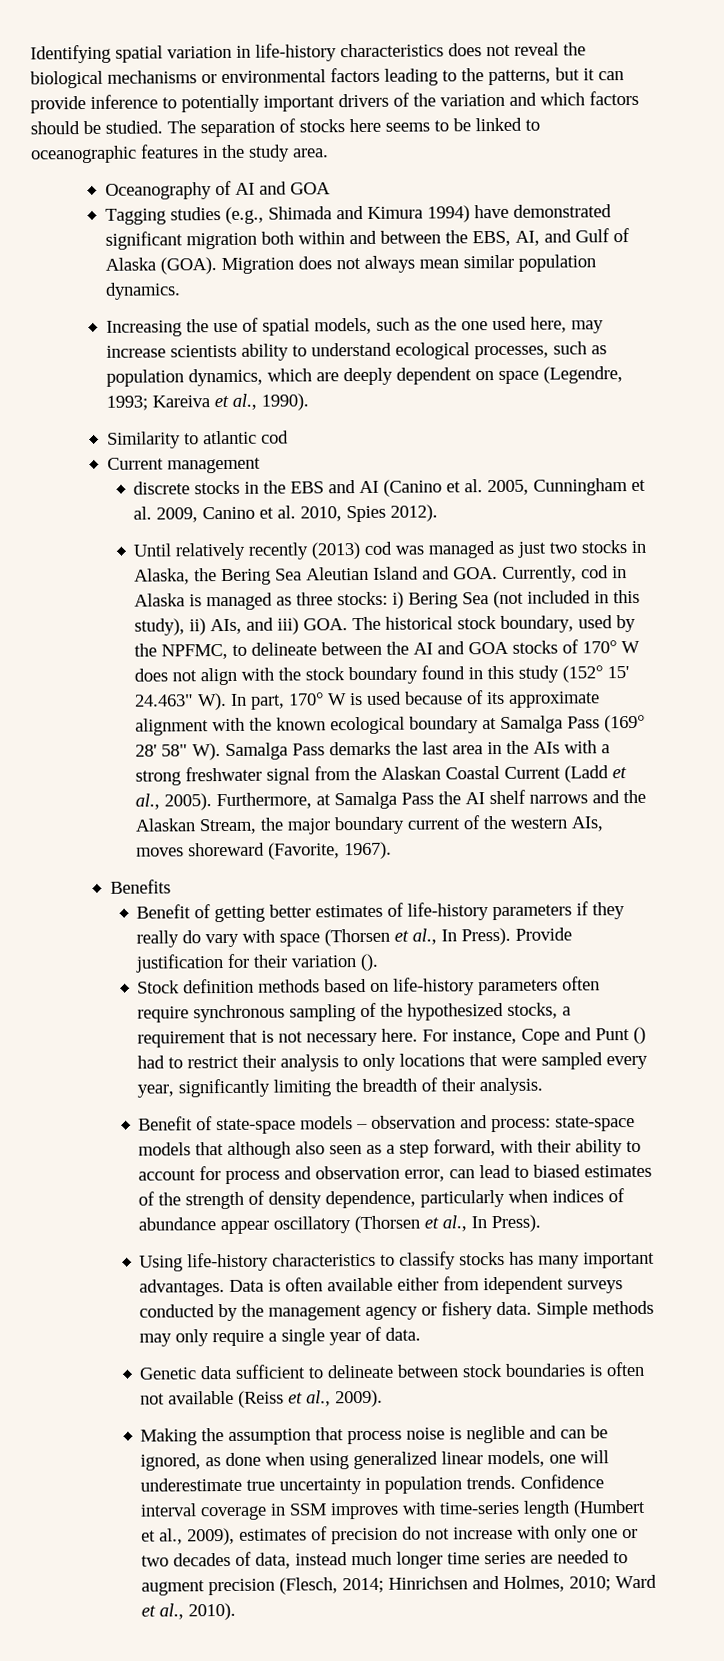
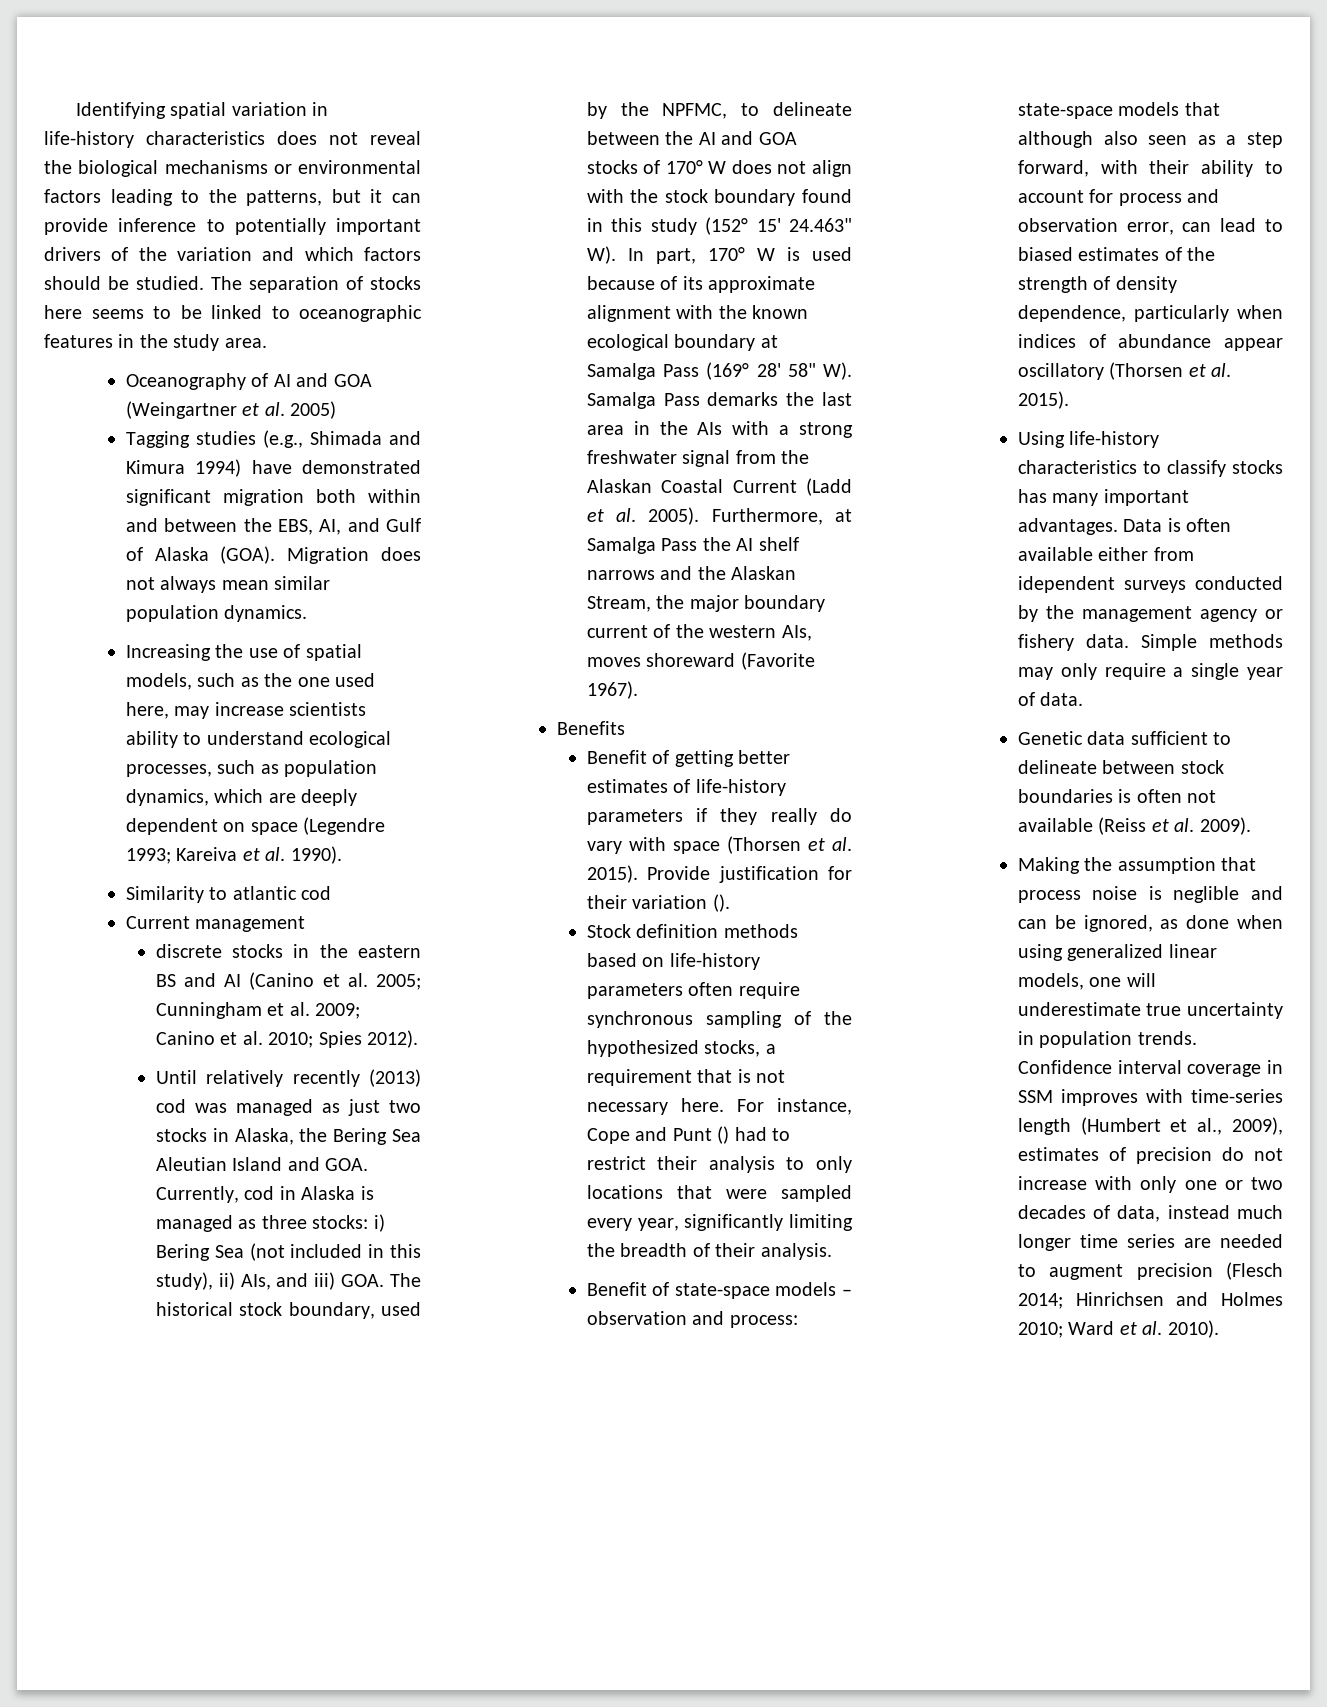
- Oceanography of AI and GOA
+ Oceanography of AI and GOA (Weingartner et al. 2005)
- Increasing the use of spatial models, such as the one used here, may increase scientists ability to understand ecological processes, such as population dynamics, which are deeply dependent on space (Legendre, 1993; Kareiva et al., 1990).
+ Increasing the use of spatial models, such as the one used here, may increase scientists ability to understand ecological processes, such as population dynamics, which are deeply dependent on space (Legendre 1993; Kareiva et al. 1990).
- discrete stocks in the EBS and AI (Canino et al. 2005, Cunningham et al. 2009, Canino et al. 2010, Spies 2012).
+ discrete stocks in the eastern BS and AI (Canino et al. 2005; Cunningham et al. 2009; Canino et al. 2010; Spies 2012).
- i) Bering Sea (not included in this study), ii) AIs, and iii) GOA. The historical stock boundary, used by the NPFMC, to delineate between the AI and GOA stocks of 170° W does not align with the stock boundary found in this study (152° 15' 24.463" W). In part, 170° W is used because of its approximate alignment with the known ecological boundary at Samalga Pass (169° 28' 58" W). Samalga Pass demarks the last area in the AIs with a strong freshwater signal from the Alaskan Coastal Current (Ladd et al., 2005).
+ i) Bering Sea (not included in this study), ii) AIs, and iii) GOA. The historical stock boundary, used by the NPFMC, to delineate between the AI and GOA stocks of 170° W does not align with the stock boundary found in this study (152° 15' 24.463" W). In part, 170° W is used because of its approximate alignment with the known ecological boundary at Samalga Pass (169° 28' 58" W). Samalga Pass demarks the last area in the AIs with a strong freshwater signal from the Alaskan Coastal Current (Ladd et al. 2005).
- Furthermore, at Samalga Pass the AI shelf narrows and the Alaskan Stream, the major boundary current of the western AIs, moves shoreward (Favorite, 1967).
+ Furthermore, at Samalga Pass the AI shelf narrows and the Alaskan Stream, the major boundary current of the western AIs, moves shoreward (Favorite 1967).
- Benefit of getting better estimates of life-history parameters if they really do vary with space (Thorsen et al., In Press).
+ Benefit of getting better estimates of life-history parameters if they really do vary with space (Thorsen et al. 2015).
- Benefit of state-space models – observation and process: state-space models that although also seen as a step forward, with their ability to account for process and observation error, can lead to biased estimates of the strength of density dependence, particularly when indices of abundance appear oscillatory (Thorsen et al., In Press).
+ Benefit of state-space models – observation and process: state-space models that although also seen as a step forward, with their ability to account for process and observation error, can lead to biased estimates of the strength of density dependence, particularly when indices of abundance appear oscillatory (Thorsen et al. 2015).
- Genetic data sufficient to delineate between stock boundaries is often not available (Reiss et al., 2009).
+ Genetic data sufficient to delineate between stock boundaries is often not available (Reiss et al. 2009).
- Confidence interval coverage in SSM improves with time-series length (Humbert et al., 2009), estimates of precision do not increase with only one or two decades of data, instead much longer time series are needed to augment precision (Flesch, 2014; Hinrichsen and Holmes, 2010; Ward et al., 2010).
+ Confidence interval coverage in SSM improves with time-series length (Humbert et al., 2009), estimates of precision do not increase with only one or two decades of data, instead much longer time series are needed to augment precision (Flesch 2014; Hinrichsen and Holmes 2010; Ward et al. 2010).

